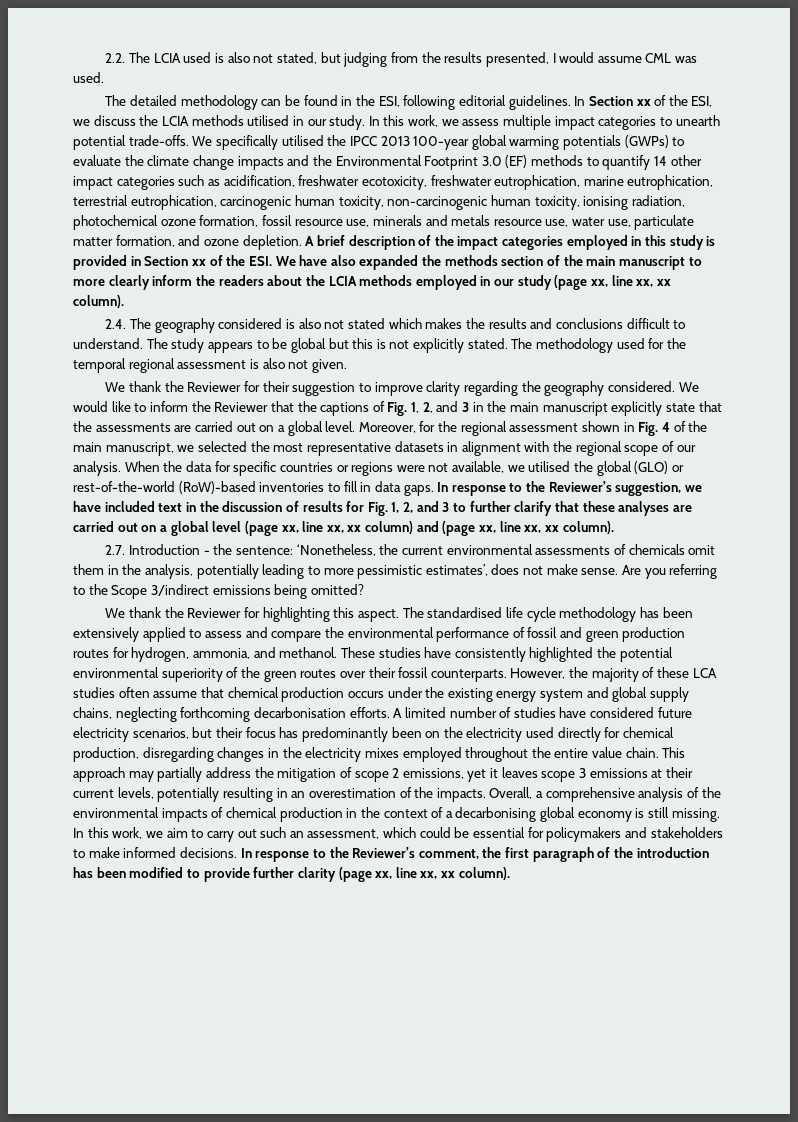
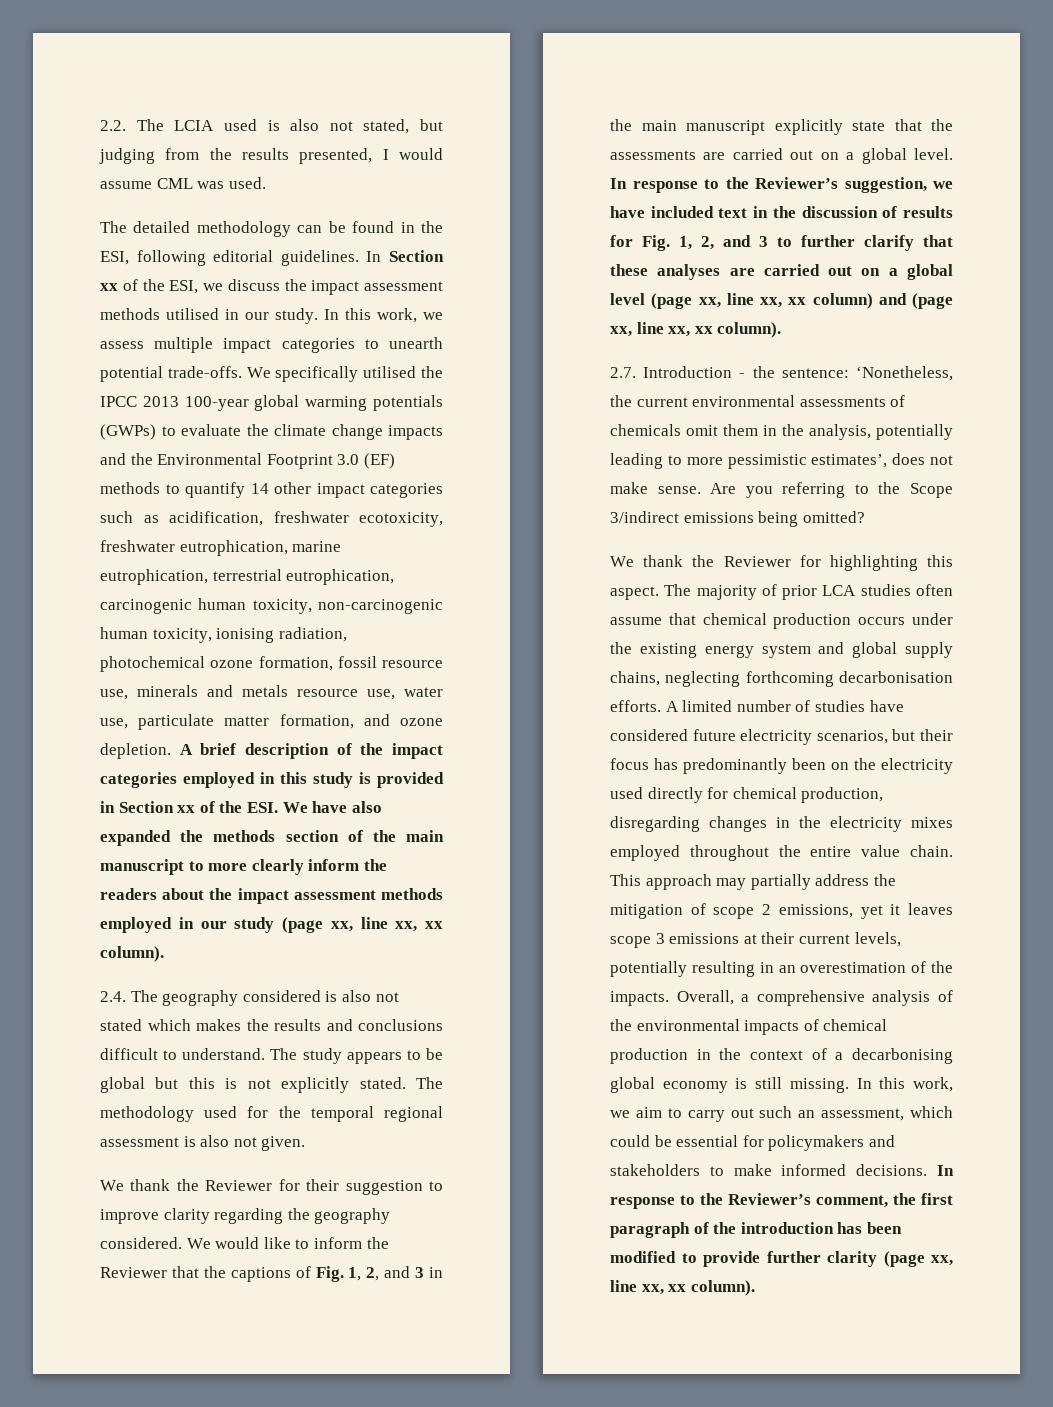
- In Section xx of the ESI, we discuss the LCIA methods utilised in our study.
+ In Section xx of the ESI, we discuss the impact assessment methods utilised in our study.
- A brief description of the impact categories employed in this study is provided in Section xx of the ESI. We have also expanded the methods section of the main manuscript to more clearly inform the readers about the LCIA methods employed in our study (page xx, line xx, xx column).
+ A brief description of the impact categories employed in this study is provided in Section xx of the ESI. We have also expanded the methods section of the main manuscript to more clearly inform the readers about the impact assessment methods employed in our study (page xx, line xx, xx column).
- Moreover, for the regional assessment shown in Fig. 4 of the main manuscript, we selected the most representative datasets in alignment with the regional scope of our analysis. When the data for specific countries or regions were not available, we utilised the global (GLO) or rest-of-the-world (RoW)-based inventories to fill in data gaps.
- The standardised life cycle methodology has been extensively applied to assess and compare the environmental performance of fossil and green production routes for hydrogen, ammonia, and methanol. These studies have consistently highlighted the potential environmental superiority of the green routes over their fossil counterparts. However, the majority of these LCA studies often assume that chemical production occurs under the existing energy system and global supply chains, neglecting forthcoming decarbonisation efforts.
+ The majority of prior LCA studies often assume that chemical production occurs under the existing energy system and global supply chains, neglecting forthcoming decarbonisation efforts.

